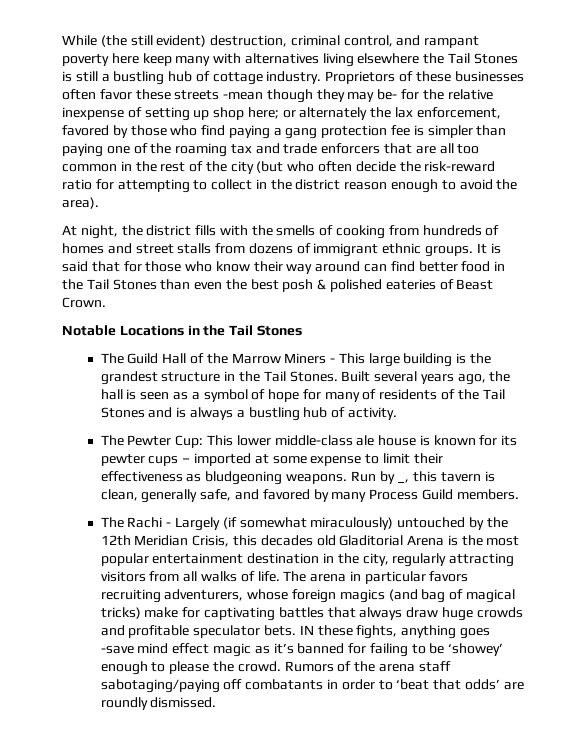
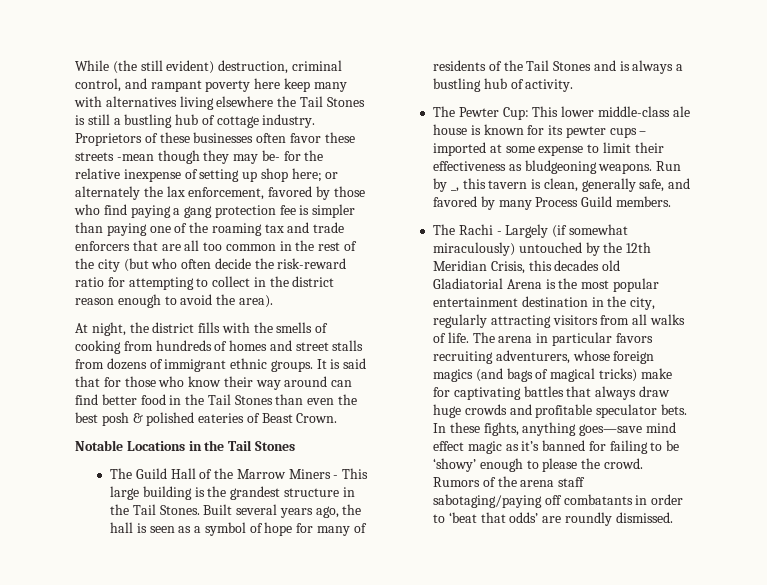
- The Rachi - Largely (if somewhat miraculously) untouched by the 12th Meridian Crisis, this decades old Gladitorial Arena is the most popular entertainment destination in the city, regularly attracting visitors from all walks of life.
+ The Rachi - Largely (if somewhat miraculously) untouched by the 12th Meridian Crisis, this decades old Gladiatorial Arena is the most popular entertainment destination in the city, regularly attracting visitors from all walks of life.
- The arena in particular favors recruiting adventurers, whose foreign magics (and bag of magical tricks) make for captivating battles that always draw huge crowds and profitable speculator bets.
+ The arena in particular favors recruiting adventurers, whose foreign magics (and bags of magical tricks) make for captivating battles that always draw huge crowds and profitable speculator bets.
- IN these fights, anything goes -save mind effect magic as it’s banned for failing to be ‘showey’ enough to please the crowd.
+ In these fights, anything goes—save mind effect magic as it’s banned for failing to be ‘showy’ enough to please the crowd.

